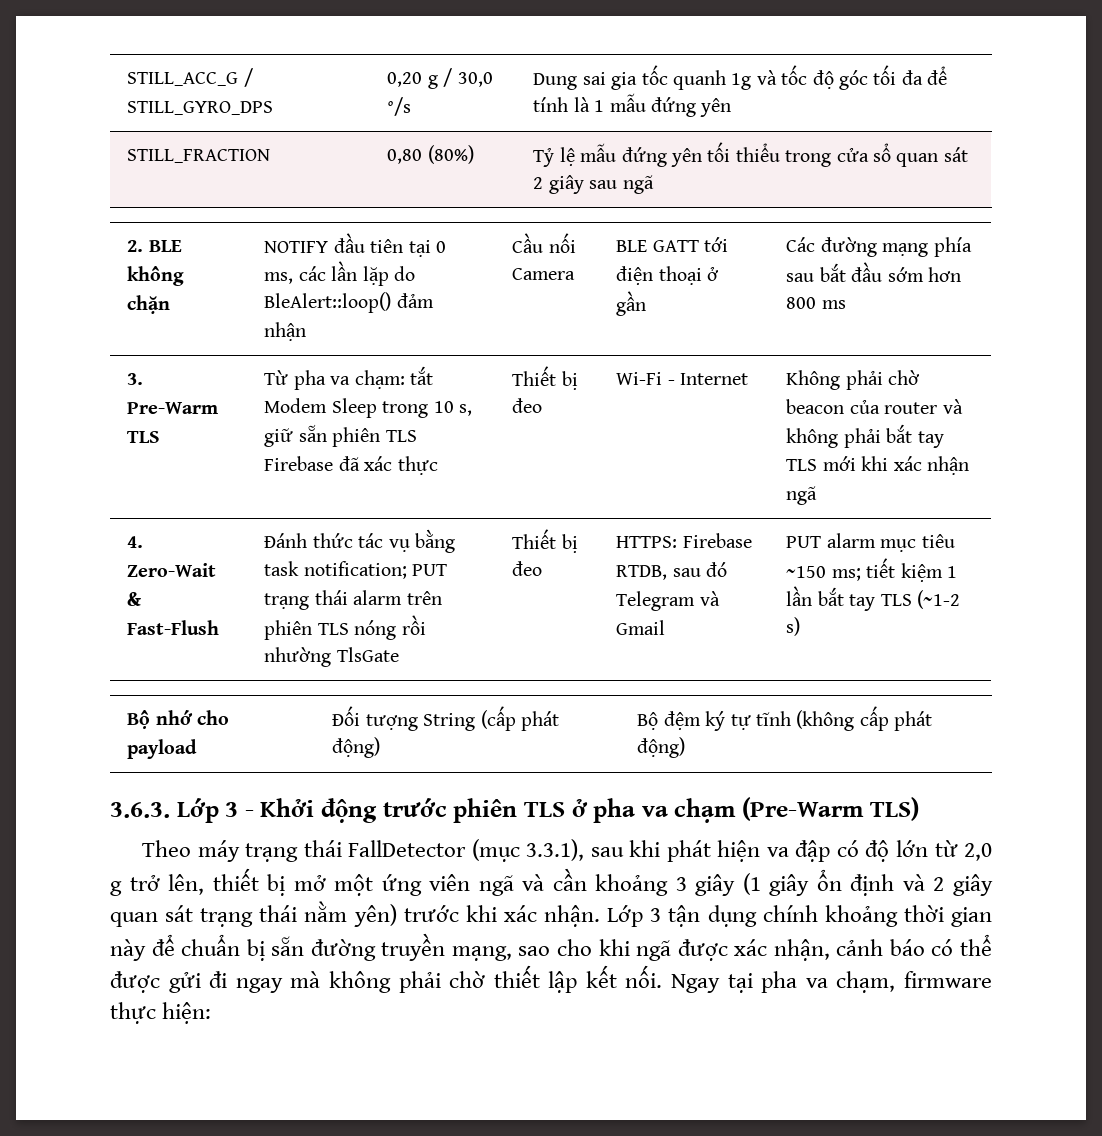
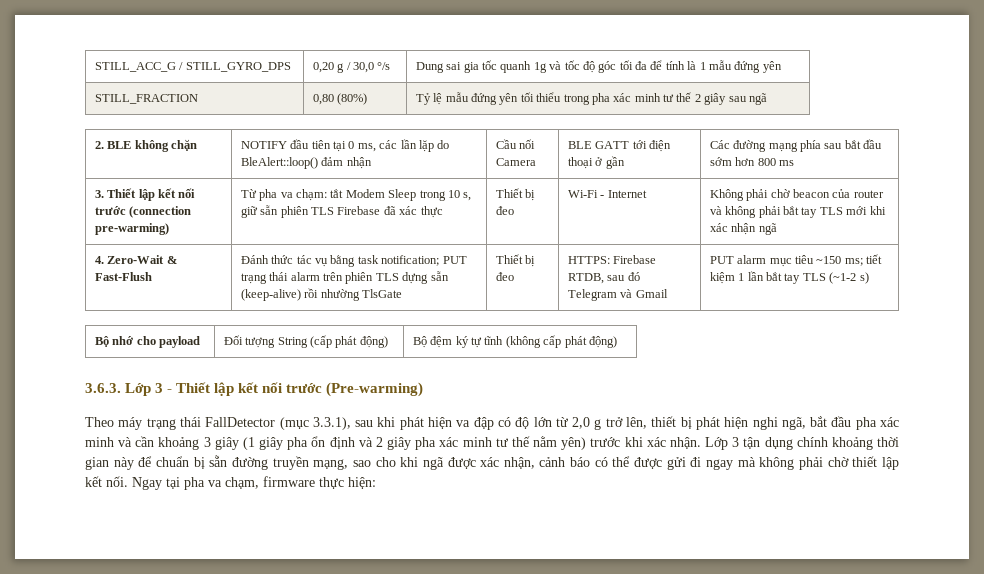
- STILL_FRACTION | 0,80 (80%) | Tỷ lệ mẫu đứng yên tối thiểu trong cửa sổ quan sát 2 giây sau ngã
+ STILL_FRACTION | 0,80 (80%) | Tỷ lệ mẫu đứng yên tối thiểu trong pha xác minh tư thế 2 giây sau ngã
- 3. Pre-Warm TLS
+ 3. Thiết lập kết nối trước (connection pre-warming)
- Đánh thức tác vụ bằng task notification; PUT trạng thái alarm trên phiên TLS nóng rồi nhường TlsGate
+ Đánh thức tác vụ bằng task notification; PUT trạng thái alarm trên phiên TLS dựng sẵn (keep-alive) rồi nhường TlsGate
- 3.6.3. Lớp 3 - Khởi động trước phiên TLS ở pha va chạm (Pre-Warm TLS)
+ 3.6.3. Lớp 3 - Thiết lập kết nối trước (Pre-warming)
- Theo máy trạng thái FallDetector (mục 3.3.1), sau khi phát hiện va đập có độ lớn từ 2,0 g trở lên, thiết bị mở một ứng viên ngã và cần khoảng 3 giây (1 giây ổn định và 2 giây quan sát trạng thái nằm yên) trước khi xác nhận.
+ Theo máy trạng thái FallDetector (mục 3.3.1), sau khi phát hiện va đập có độ lớn từ 2,0 g trở lên, thiết bị phát hiện nghi ngã, bắt đầu pha xác minh và cần khoảng 3 giây (1 giây pha ổn định và 2 giây pha xác minh tư thế nằm yên) trước khi xác nhận.

